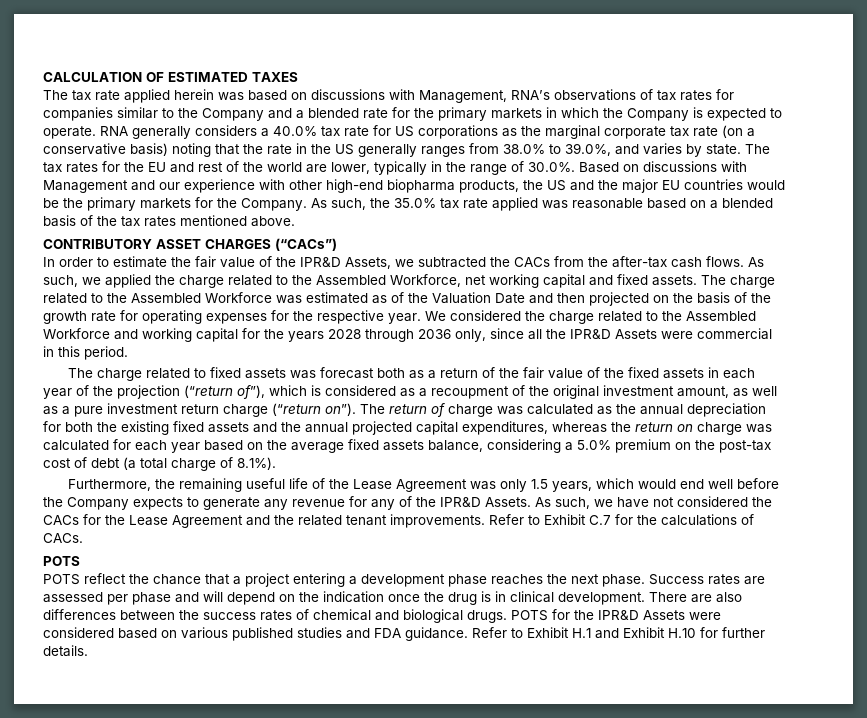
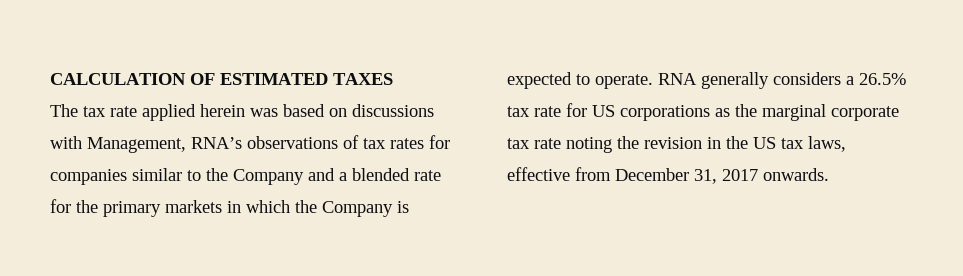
- RNA generally considers a 40.0% tax rate for US corporations as the marginal corporate tax rate (on a conservative basis) noting that the rate in the US generally ranges from 38.0% to 39.0%, and varies by state. The tax rates for the EU and rest of the world are lower, typically in the range of 30.0%. Based on discussions with Management and our experience with other high-end biopharma products, the US and the major EU countries would be the primary markets for the Company. As such, the 35.0% tax rate applied was reasonable based on a blended basis of the tax rates mentioned above.
- CONTRIBUTORY ASSET CHARGES (“CACs”)
- In order to estimate the fair value of the IPR&D Assets, we subtracted the CACs from the after-tax cash flows. As such, we applied the charge related to the Assembled Workforce, net working capital and fixed assets. The charge related to the Assembled Workforce was estimated as of the Valuation Date and then projected on the basis of the growth rate for operating expenses for the respective year. We considered the charge related to the Assembled Workforce and working capital for the years 2028 through 2036 only, since all the IPR&D Assets were commercial in this period.
- The charge related to fixed assets was forecast both as a return of the fair value of the fixed assets in each year of the projection (“return of”), which is considered as a recoupment of the original investment amount, as well as a pure investment return charge (“return on”). The return of charge was calculated as the annual depreciation for both the existing fixed assets and the annual projected capital expenditures, whereas the return on charge was calculated for each year based on the average fixed assets balance, considering a 5.0% premium on the post-tax cost of debt (a total charge of 8.1%).
- Furthermore, the remaining useful life of the Lease Agreement was only 1.5 years, which would end well before the Company expects to generate any revenue for any of the IPR&D Assets. As such, we have not considered the CACs for the Lease Agreement and the related tenant improvements. Refer to Exhibit C.7 for the calculations of CACs.
- POTS
- POTS reflect the chance that a project entering a development phase reaches the next phase. Success rates are assessed per phase and will depend on the indication once the drug is in clinical development. There are also differences between the success rates of chemical and biological drugs. POTS for the IPR&D Assets were considered based on various published studies and FDA guidance. Refer to Exhibit H.1 and Exhibit H.10 for further details.
+ RNA generally considers a 26.5% tax rate for US corporations as the marginal corporate tax rate noting the revision in the US tax laws, effective from December 31, 2017 onwards.

